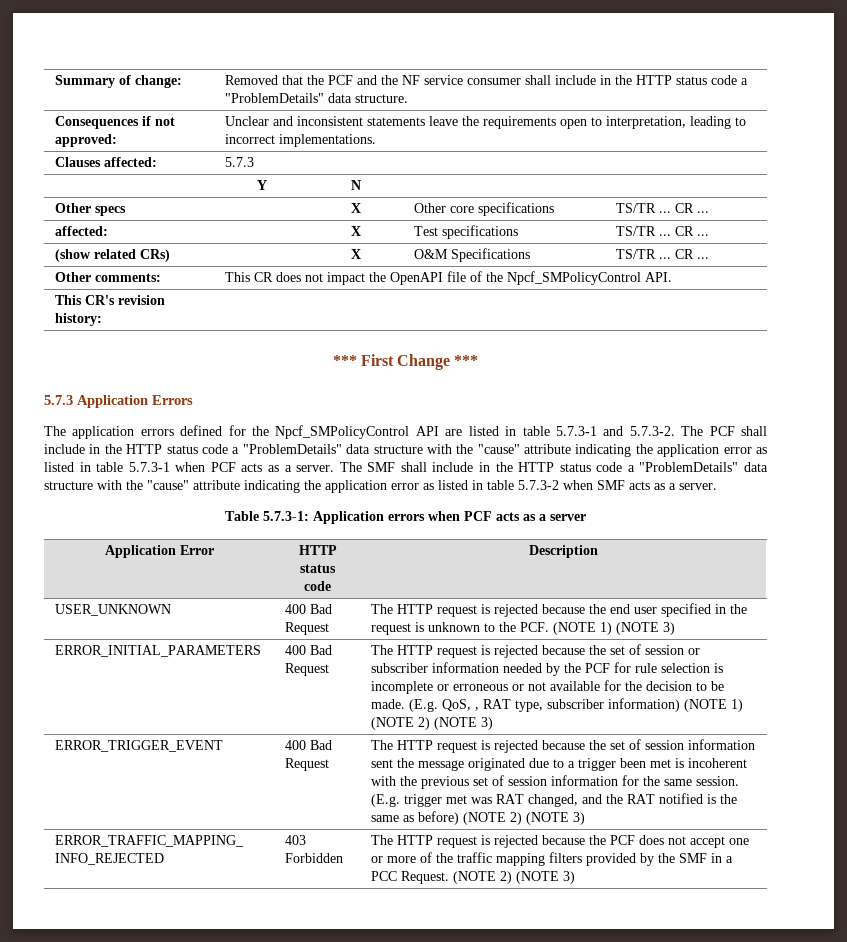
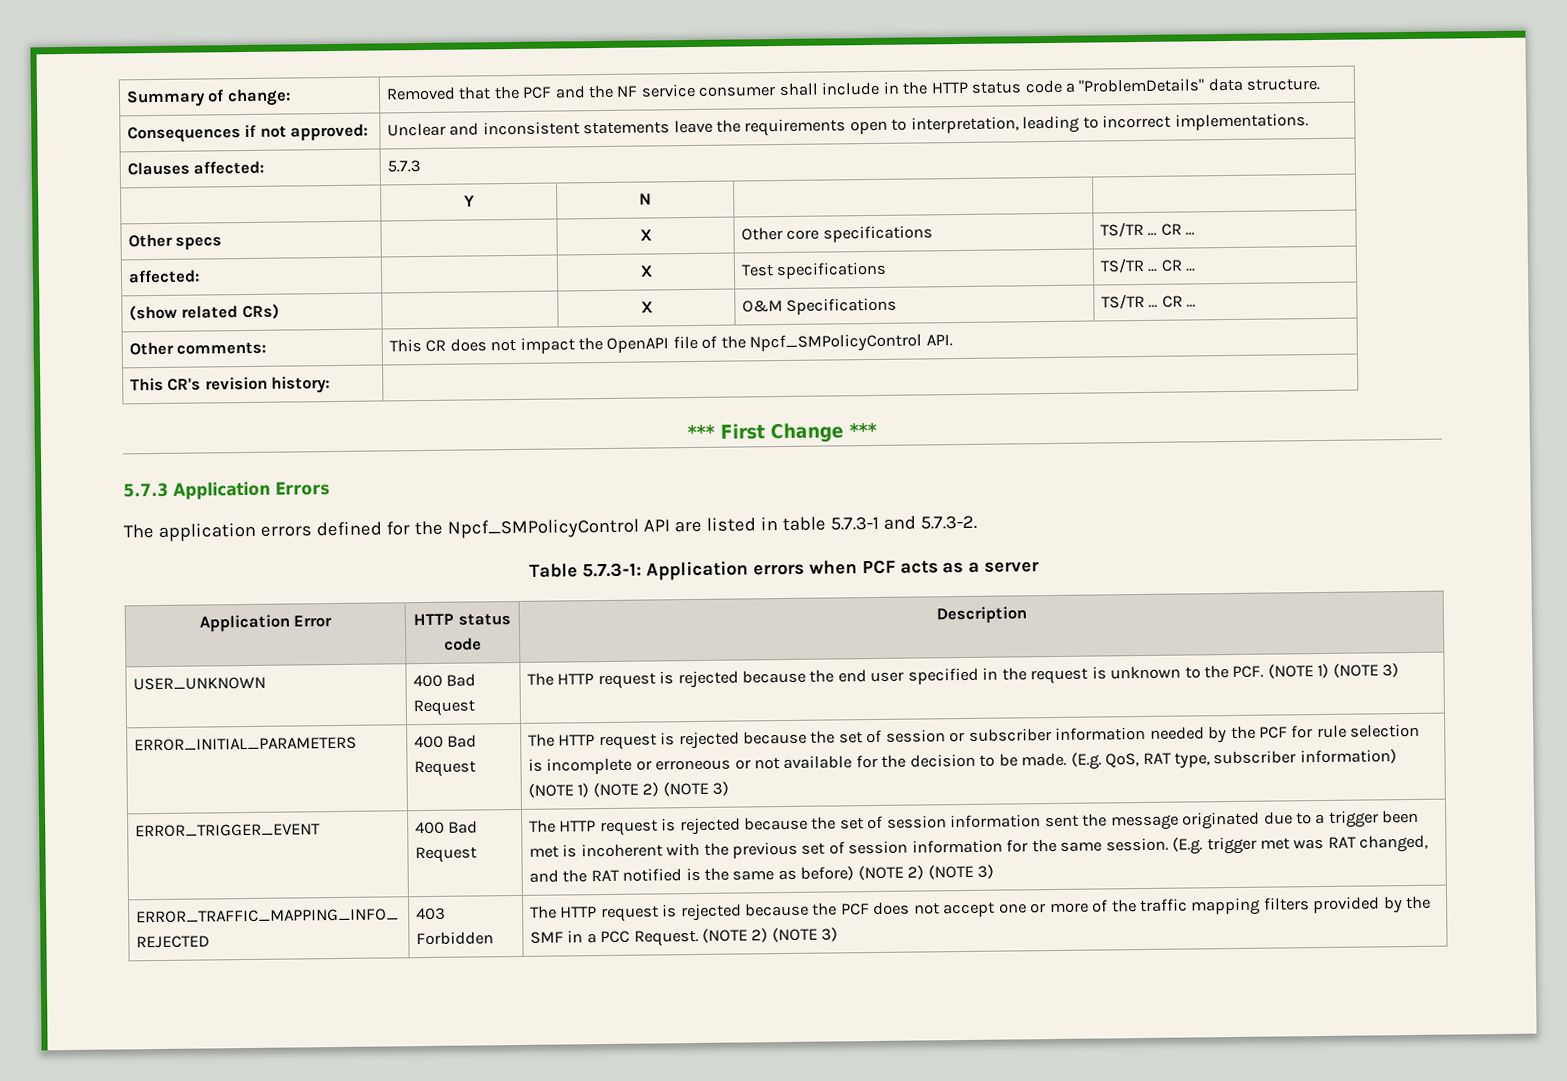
- The application errors defined for the Npcf_SMPolicyControl API are listed in table 5.7.3-1 and 5.7.3-2. The PCF shall include in the HTTP status code a "ProblemDetails" data structure with the "cause" attribute indicating the application error as listed in table 5.7.3-1 when PCF acts as a server. The SMF shall include in the HTTP status code a "ProblemDetails" data structure with the "cause" attribute indicating the application error as listed in table 5.7.3-2 when SMF acts as a server.
+ The application errors defined for the Npcf_SMPolicyControl API are listed in table 5.7.3-1 and 5.7.3-2.
- (E.g. QoS, , RAT type, subscriber information) (NOTE 1) (NOTE 2) (NOTE 3)
+ (E.g. QoS, RAT type, subscriber information) (NOTE 1) (NOTE 2) (NOTE 3)

